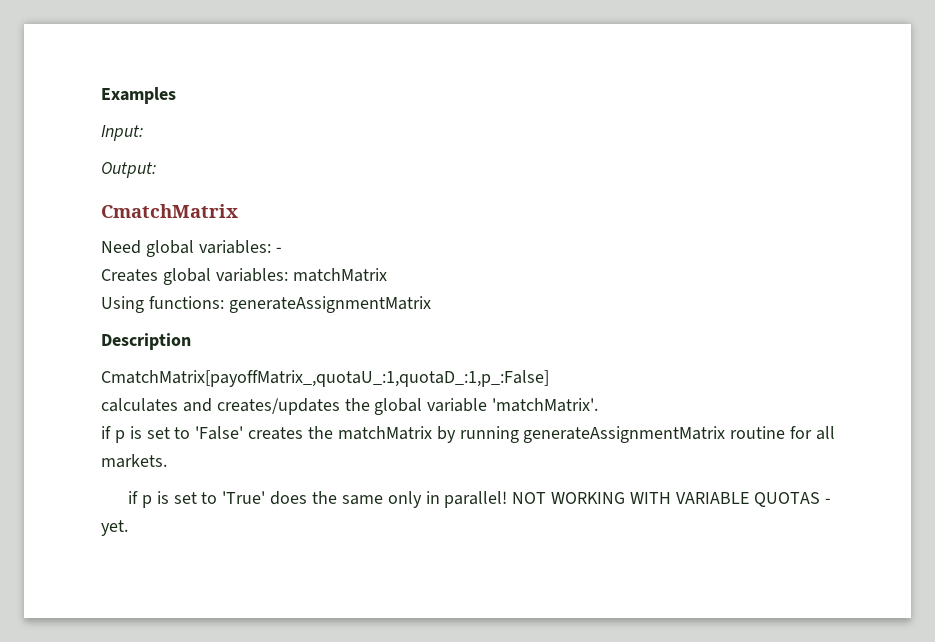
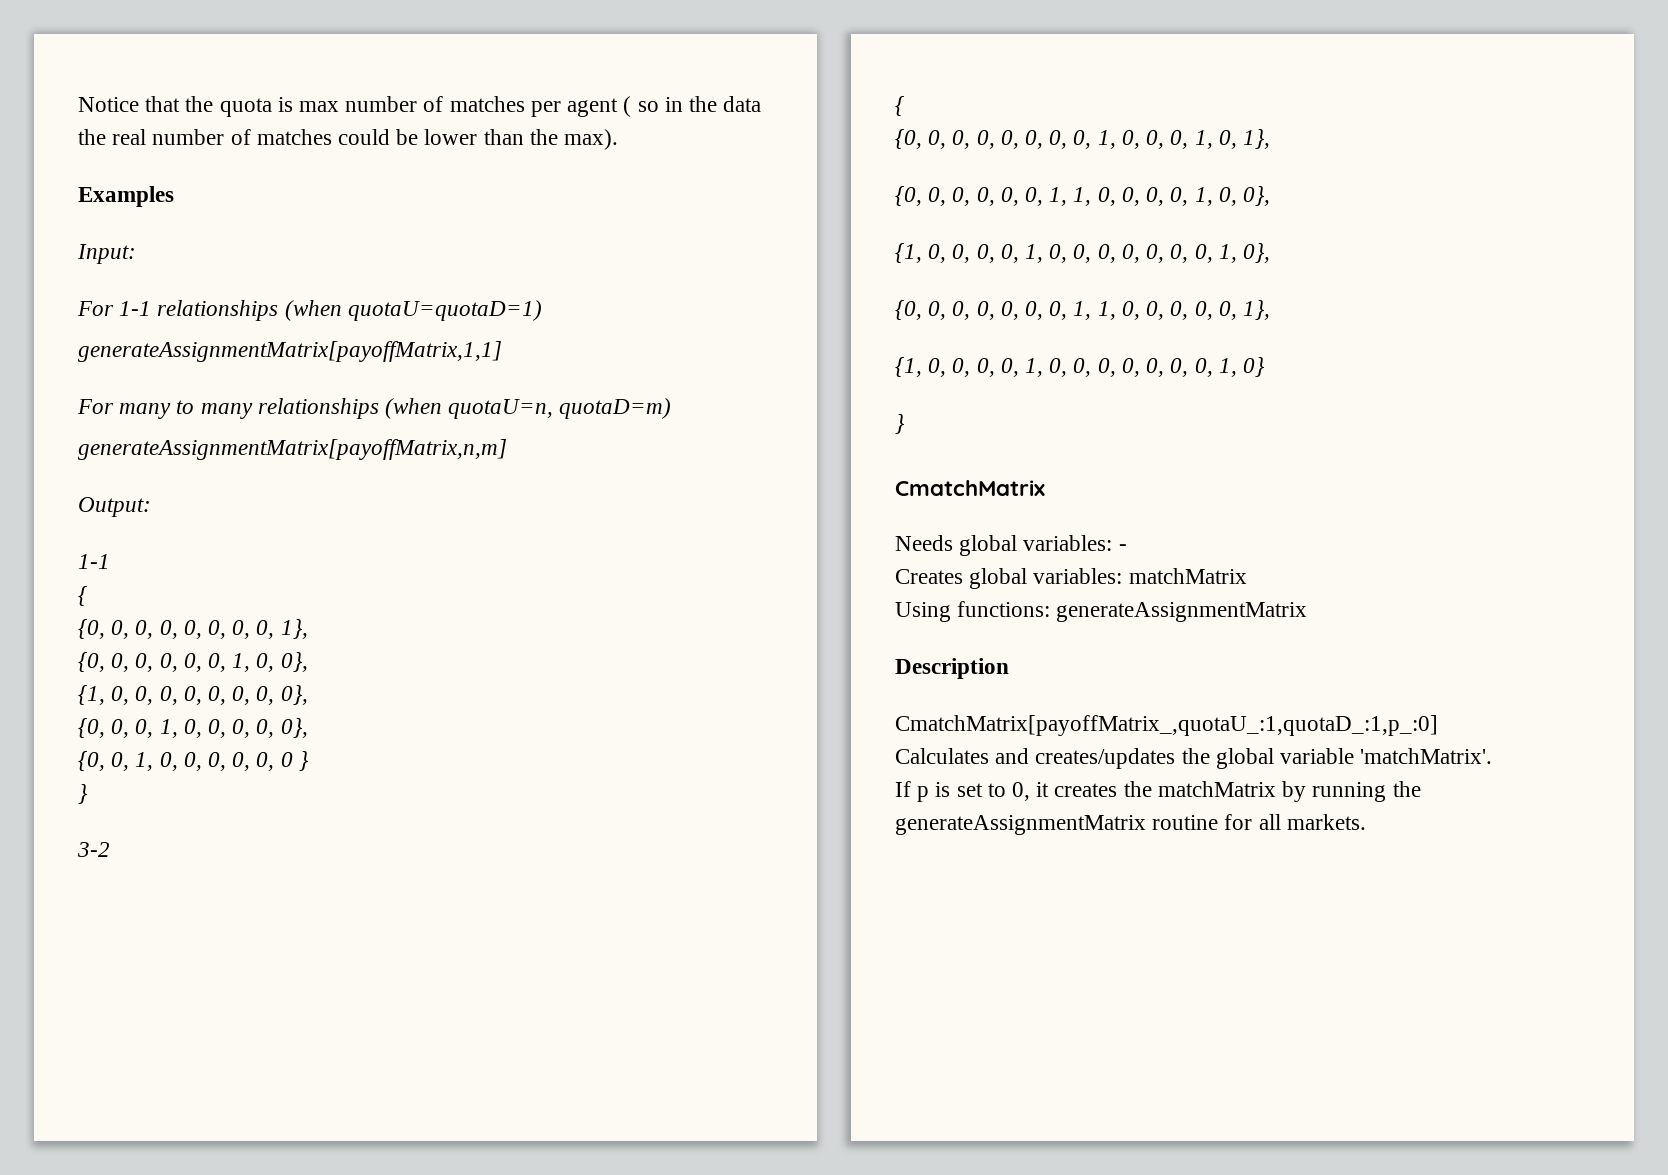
+ Notice that the quota is max number of matches per agent ( so in the data the real number of matches could be lower than the max).
  Examples
  Input:
+ For 1-1 relationships (when quotaU=quotaD=1)
+ generateAssignmentMatrix[payoffMatrix,1,1]
+ For many to many relationships (when quotaU=n, quotaD=m)
+ generateAssignmentMatrix[payoffMatrix,n,m]
  Output:
+ 1-1
+ {
+ {0, 0, 0, 0, 0, 0, 0, 0, 1},
+ {0, 0, 0, 0, 0, 0, 1, 0, 0},
+ {1, 0, 0, 0, 0, 0, 0, 0, 0},
+ {0, 0, 0, 1, 0, 0, 0, 0, 0},
+ {0, 0, 1, 0, 0, 0, 0, 0, 0 }
+ }
+ 3-2
+ {
+ {0, 0, 0, 0, 0, 0, 0, 0, 1, 0, 0, 0, 1, 0, 1},
+ {0, 0, 0, 0, 0, 0, 1, 1, 0, 0, 0, 0, 1, 0, 0},
+ {1, 0, 0, 0, 0, 1, 0, 0, 0, 0, 0, 0, 0, 1, 0},
+ {0, 0, 0, 0, 0, 0, 0, 1, 1, 0, 0, 0, 0, 0, 1},
+ {1, 0, 0, 0, 0, 1, 0, 0, 0, 0, 0, 0, 0, 1, 0}
+ }
- Need global variables: -
+ Needs global variables: -
- CmatchMatrix[payoffMatrix_,quotaU_:1,quotaD_:1,p_:False]
- calculates and creates/updates the global variable 'matchMatrix'.
+ CmatchMatrix[payoffMatrix_,quotaU_:1,quotaD_:1,p_:0]
+ Calculates and creates/updates the global variable 'matchMatrix'.
- if p is set to 'False' creates the matchMatrix by running generateAssignmentMatrix routine for all markets.
+ If p is set to 0, it creates the matchMatrix by running the generateAssignmentMatrix routine for all markets.
- if p is set to 'True' does the same only in parallel! NOT WORKING WITH VARIABLE QUOTAS - yet.

